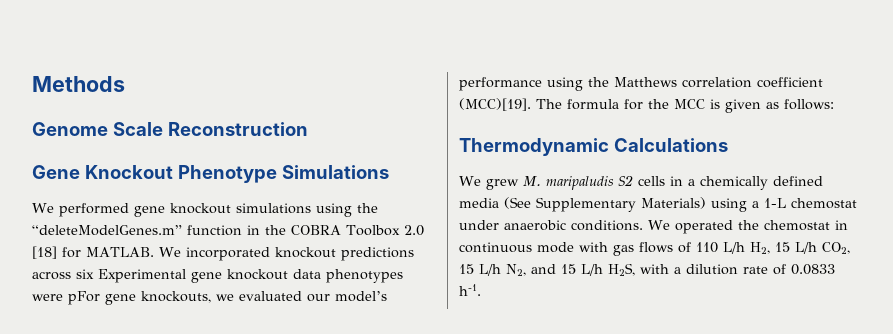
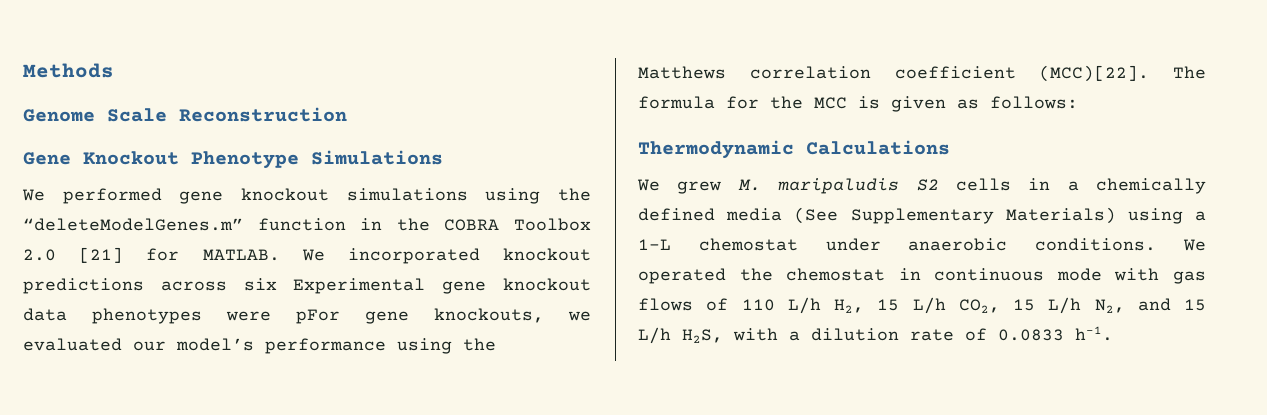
- We performed gene knockout simulations using the “deleteModelGenes.m” function in the COBRA Toolbox 2.0 [18] for MATLAB.
+ We performed gene knockout simulations using the “deleteModelGenes.m” function in the COBRA Toolbox 2.0 [21] for MATLAB.
- We incorporated knockout predictions across six Experimental gene knockout data phenotypes were pFor gene knockouts, we evaluated our model’s performance using the Matthews correlation coefficient (MCC)[19].
+ We incorporated knockout predictions across six Experimental gene knockout data phenotypes were pFor gene knockouts, we evaluated our model’s performance using the Matthews correlation coefficient (MCC)[22].

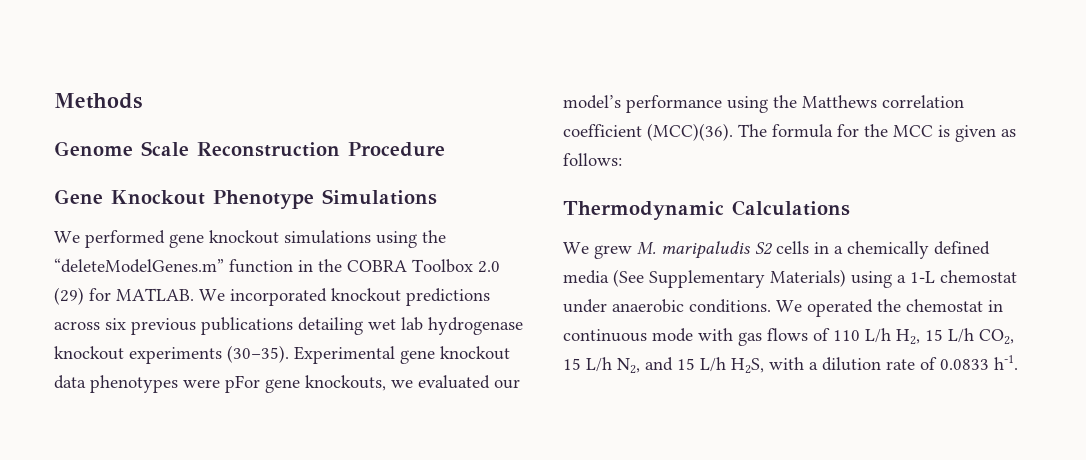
- Genome Scale Reconstruction
+ Genome Scale Reconstruction Procedure
- We performed gene knockout simulations using the “deleteModelGenes.m” function in the COBRA Toolbox 2.0 [21] for MATLAB.
+ We performed gene knockout simulations using the “deleteModelGenes.m” function in the COBRA Toolbox 2.0 (29) for MATLAB.
- We incorporated knockout predictions across six Experimental gene knockout data phenotypes were pFor gene knockouts, we evaluated our model’s performance using the Matthews correlation coefficient (MCC)[22].
+ We incorporated knockout predictions across six previous publications detailing wet lab hydrogenase knockout experiments (30–35). Experimental gene knockout data phenotypes were pFor gene knockouts, we evaluated our model’s performance using the Matthews correlation coefficient (MCC)(36).

